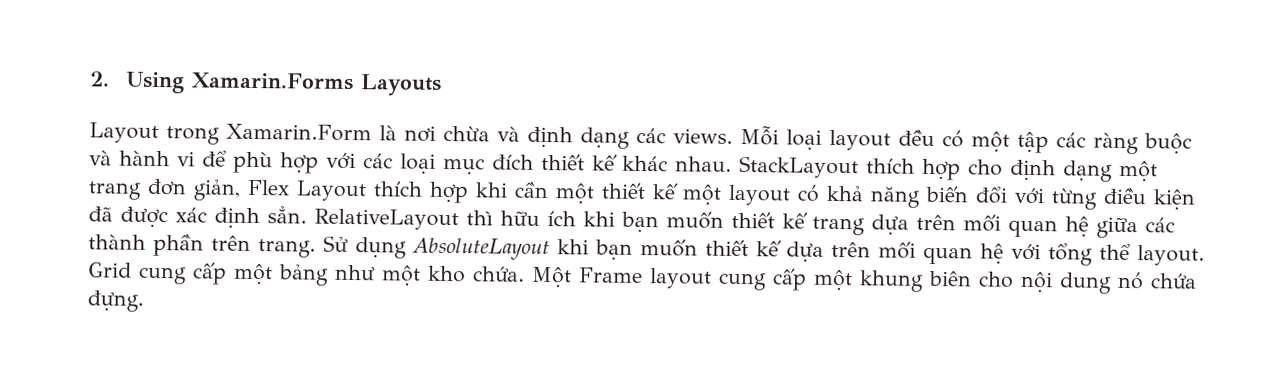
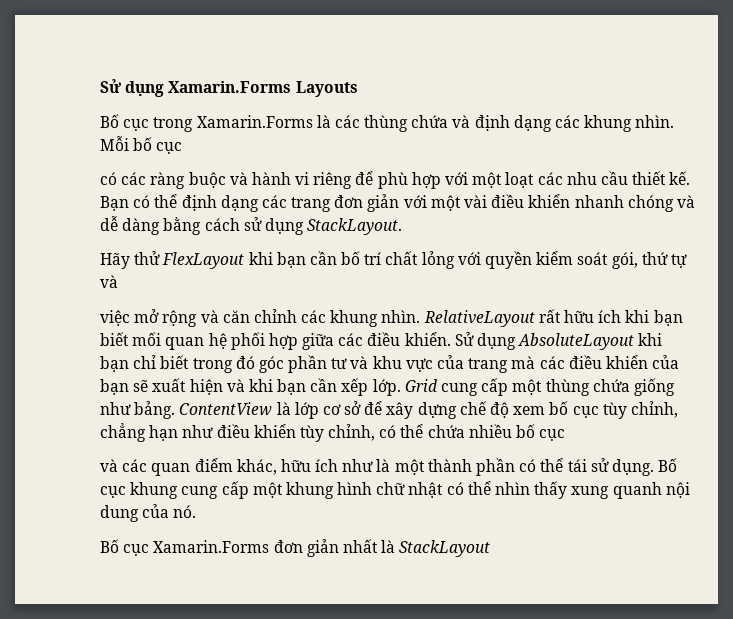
- 2. Using Xamarin.Forms Layouts
+ Sử dụng Xamarin.Forms Layouts
- Layout trong Xamarin.Form là nơi chừa và định dạng các views. Mỗi loại layout đều có một tập các ràng buộc và hành vi để phù hợp với các loại mục đích thiết kế khác nhau. StackLayout thích hợp cho định dạng một trang đơn giản, Flex Layout thích hợp khi cần một thiết kế một layout có khả năng biến đổi với từng điều kiện đã được xác định sẳn. RelativeLayout thì hữu ích khi bạn muốn thiết kế trang dựa trên mối quan hệ giữa các thành phần trên trang.
+ Bố cục trong Xamarin.Forms là các thùng chứa và định dạng các khung nhìn. Mỗi bố cục
+ có các ràng buộc và hành vi riêng để phù hợp với một loạt các nhu cầu thiết kế. Bạn có thể định dạng các trang đơn giản với một vài điều khiển nhanh chóng và dễ dàng bằng cách sử dụng StackLayout.
+ Hãy thử FlexLayout khi bạn cần bố trí chất lỏng với quyền kiểm soát gói, thứ tự và
+ việc mở rộng và căn chỉnh các khung nhìn. RelativeLayout rất hữu ích khi bạn biết mối quan hệ phối hợp giữa các điều khiển.
- Sử dụng AbsoluteLayout khi bạn muốn thiết kế dựa trên mối quan hệ với tổng thể layout. Grid cung cấp một bảng như một kho chứa. Một Frame layout cung cấp một khung biên cho nội dung nó chứa đựng.
+ Sử dụng AbsoluteLayout khi bạn chỉ biết trong đó góc phần tư và khu vực của trang mà các điều khiển của bạn sẽ xuất hiện và khi bạn cần xếp lớp. Grid cung cấp một thùng chứa giống như bảng. ContentView là lớp cơ sở để xây dựng chế độ xem bố cục tùy chỉnh, chẳng hạn như điều khiển tùy chỉnh, có thể chứa nhiều bố cục
+ và các quan điểm khác, hữu ích như là một thành phần có thể tái sử dụng. Bố cục khung cung cấp một khung hình chữ nhật có thể nhìn thấy xung quanh nội dung của nó.
+ Bố cục Xamarin.Forms đơn giản nhất là StackLayout

